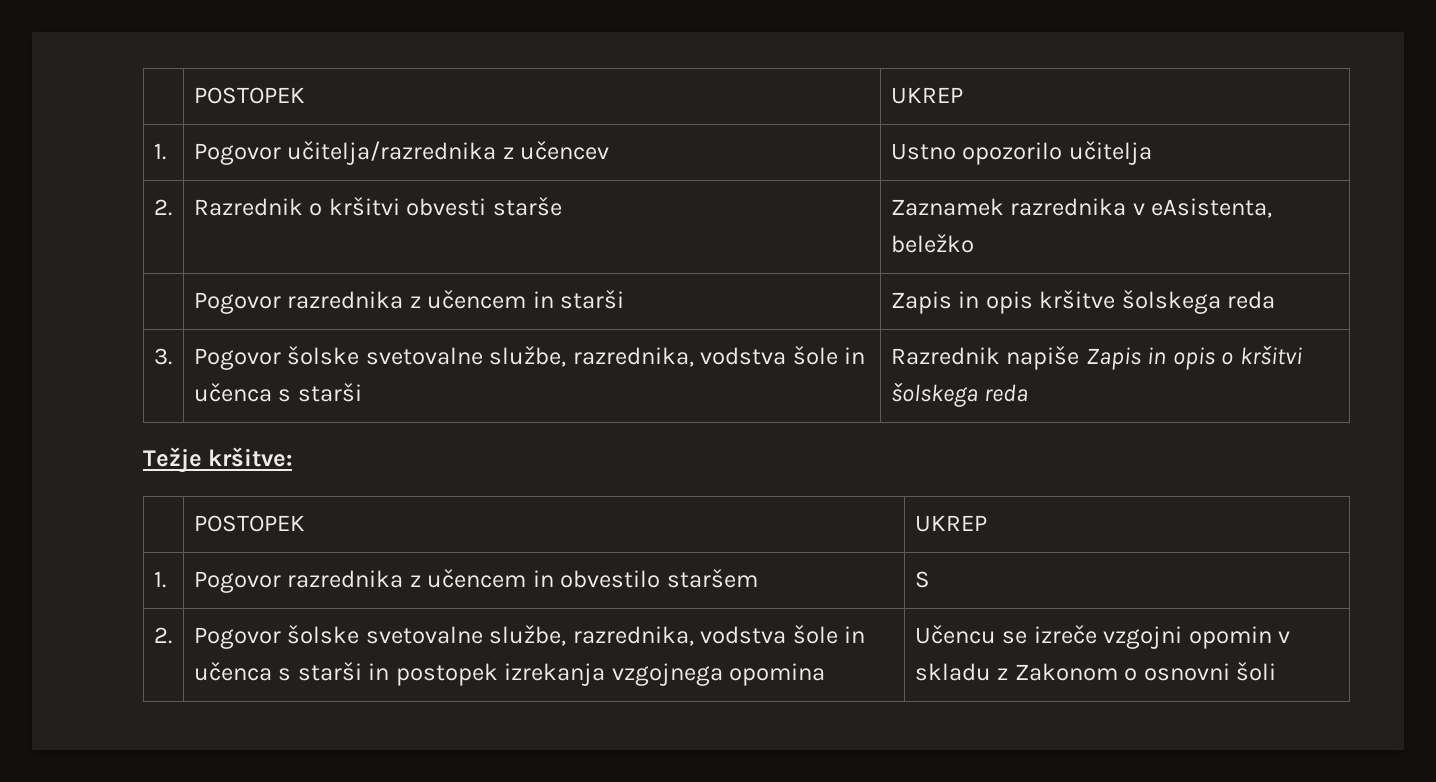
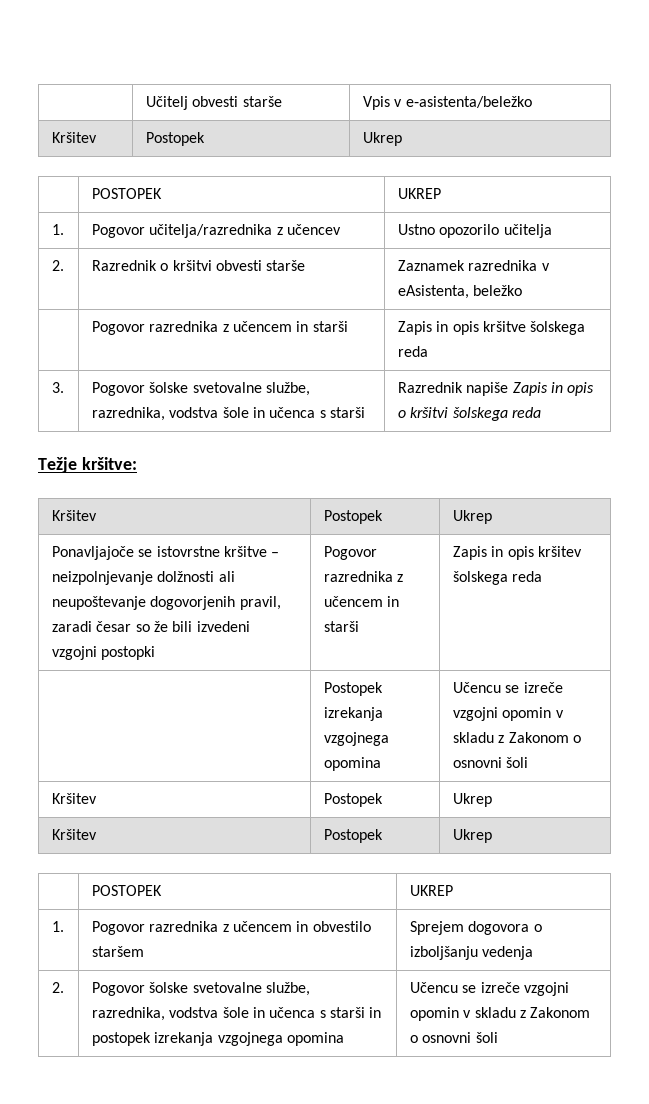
+ | Učitelj obvesti starše | Vpis v e‐asistenta/beležko
+ Kršitev | Postopek | Ukrep
  Težje kršitve:
+ Kršitev | Postopek | Ukrep
+ Ponavljajoče se istovrstne kršitve – neizpolnjevanje dolžnosti ali neupoštevanje dogovorjenih pravil, zaradi česar so že bili izvedeni vzgojni postopki | Pogovor razrednika z učencem in starši | Zapis in opis kršitev šolskega reda
+ | Postopek izrekanja vzgojnega opomina | Učencu se izreče vzgojni opomin v skladu z Zakonom o osnovni šoli
+ Kršitev | Postopek | Ukrep
+ Kršitev | Postopek | Ukrep
- 1. | Pogovor razrednika z učencem in obvestilo staršem | S
+ 1. | Pogovor razrednika z učencem in obvestilo staršem | Sprejem dogovora o izboljšanju vedenja

